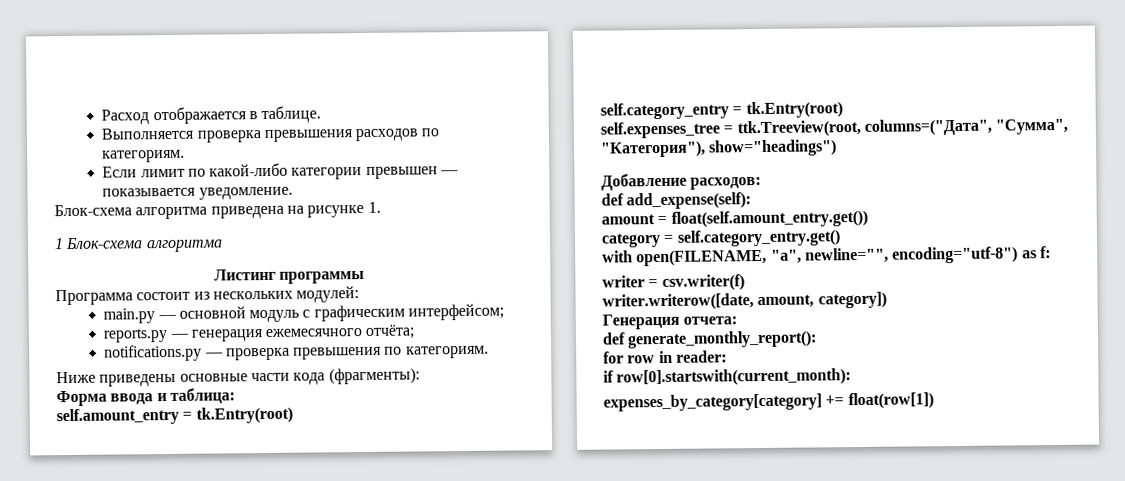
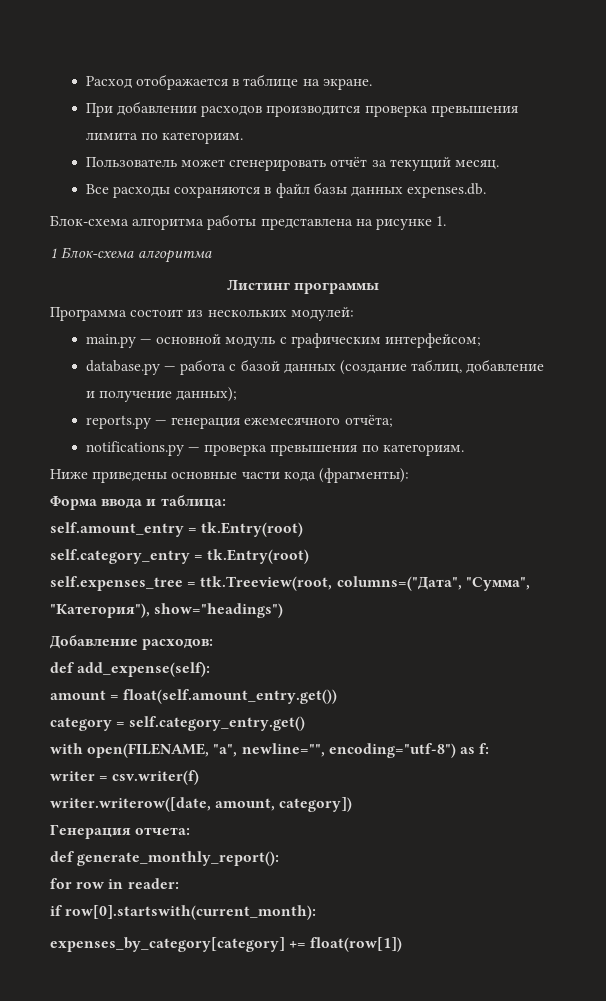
- Расход отображается в таблице.
- Выполняется проверка превышения расходов по категориям.
- Если лимит по какой-либо категории превышен — показывается уведомление.
- Блок-схема алгоритма приведена на рисунке 1.
+ Расход отображается в таблице на экране.
+ При добавлении расходов производится проверка превышения лимита по категориям.
+ Пользователь может сгенерировать отчёт за текущий месяц.
+ Все расходы сохраняются в файл базы данных expenses.db.
+ Блок-схема алгоритма работы представлена на рисунке 1.
+ database.py — работа с базой данных (создание таблиц, добавление и получение данных);

